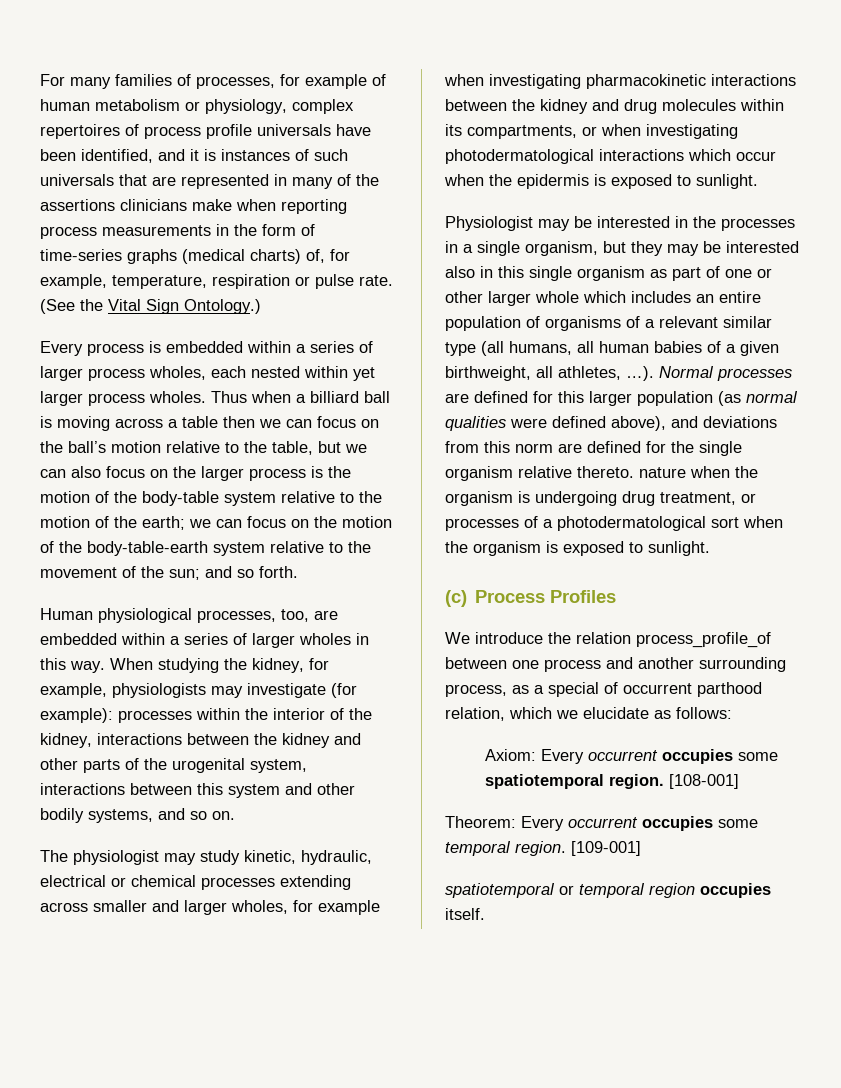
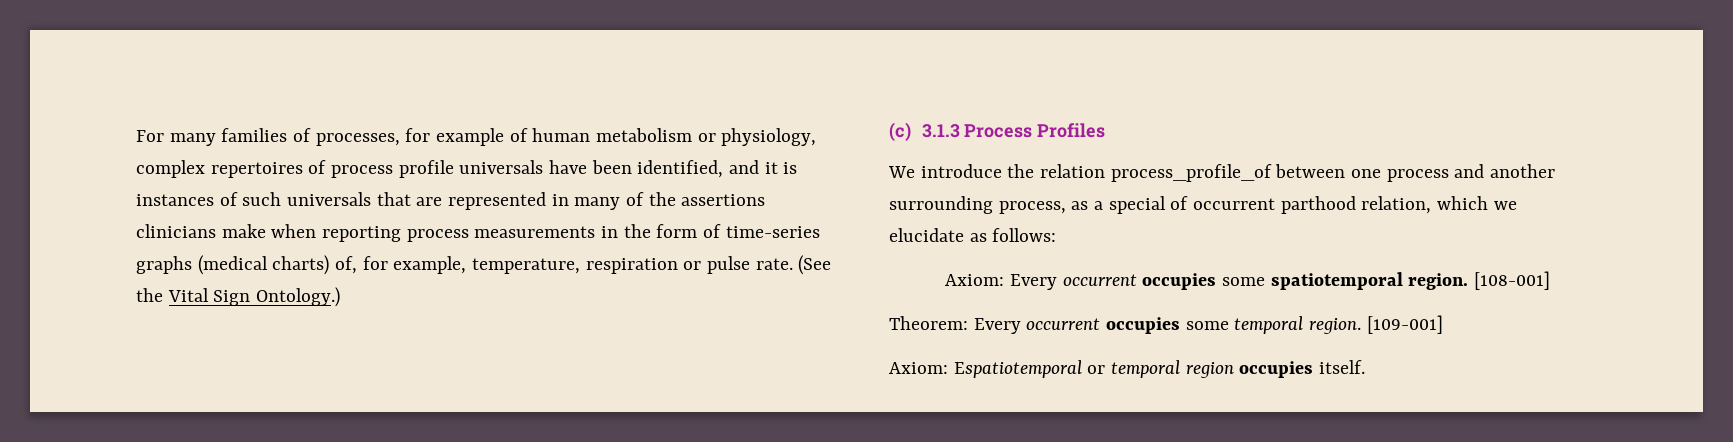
- Every process is embedded within a series of larger process wholes, each nested within yet larger process wholes. Thus when a billiard ball is moving across a table then we can focus on the ball’s motion relative to the table, but we can also focus on the larger process is the motion of the body-table system relative to the motion of the earth; we can focus on the motion of the body-table-earth system relative to the movement of the sun; and so forth.
- Human physiological processes, too, are embedded within a series of larger wholes in this way. When studying the kidney, for example, physiologists may investigate (for example): processes within the interior of the kidney, interactions between the kidney and other parts of the urogenital system, interactions between this system and other bodily systems, and so on.
- The physiologist may study kinetic, hydraulic, electrical or chemical processes extending across smaller and larger wholes, for example when investigating pharmacokinetic interactions between the kidney and drug molecules within its compartments, or when investigating photodermatological interactions which occur when the epidermis is exposed to sunlight.
- Physiologist may be interested in the processes in a single organism, but they may be interested also in this single organism as part of one or other larger whole which includes an entire population of organisms of a relevant similar type (all humans, all human babies of a given birthweight, all athletes, …). Normal processes are defined for this larger population (as normal qualities were defined above), and deviations from this norm are defined for the single organism relative thereto. nature when the organism is undergoing drug treatment, or processes of a photodermatological sort when the organism is exposed to sunlight.
- (c) Process Profiles
+ (c) 3.1.3 Process Profiles
- spatiotemporal or temporal region occupies itself.
+ Axiom: Espatiotemporal or temporal region occupies itself.

